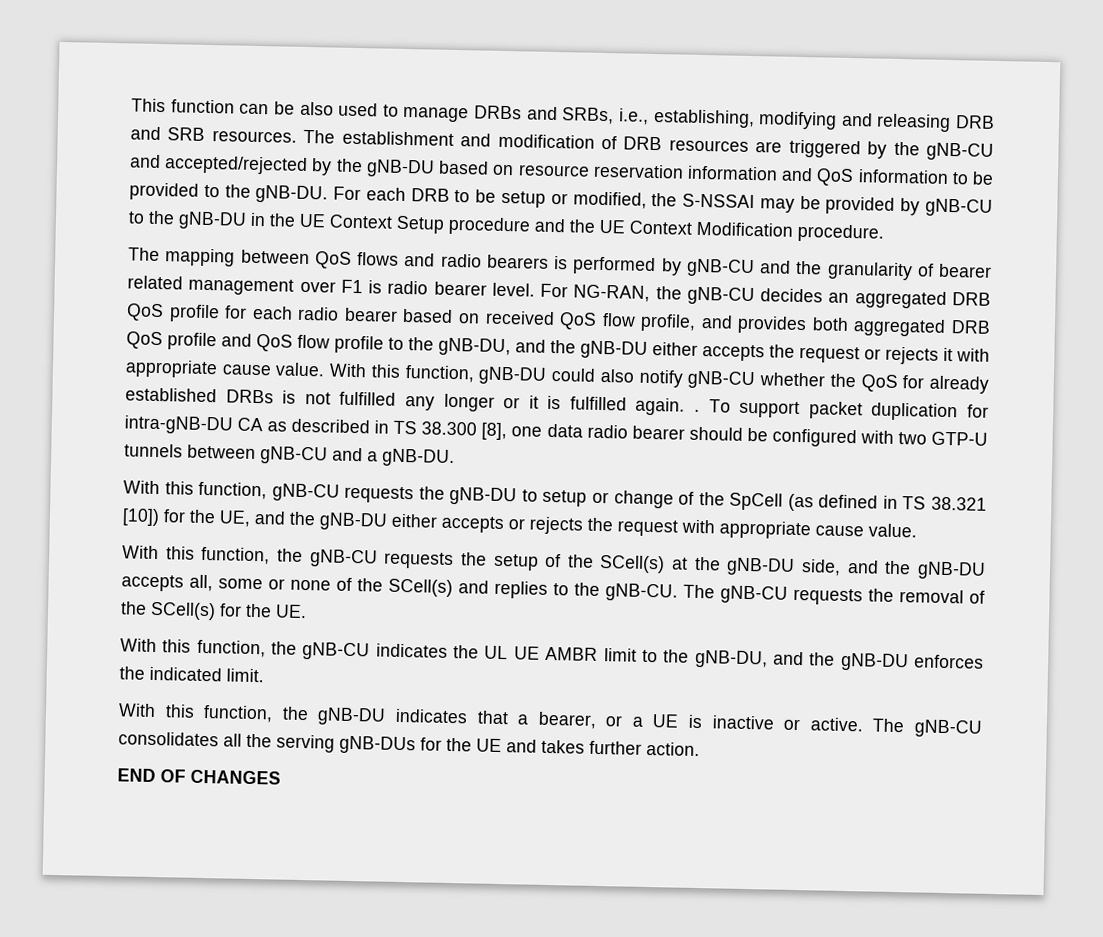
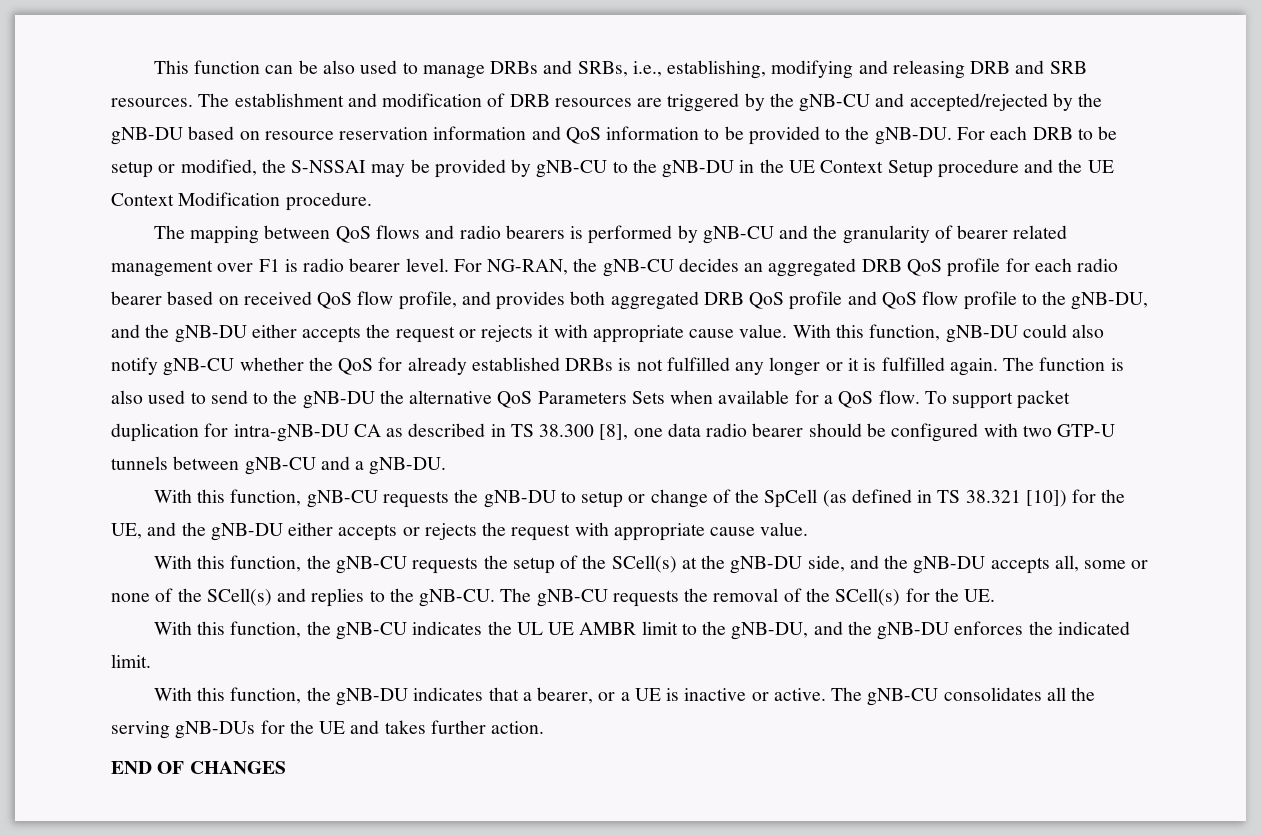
- With this function, gNB-DU could also notify gNB-CU whether the QoS for already established DRBs is not fulfilled any longer or it is fulfilled again. .
+ With this function, gNB-DU could also notify gNB-CU whether the QoS for already established DRBs is not fulfilled any longer or it is fulfilled again. The function is also used to send to the gNB-DU the alternative QoS Parameters Sets when available for a QoS flow.

